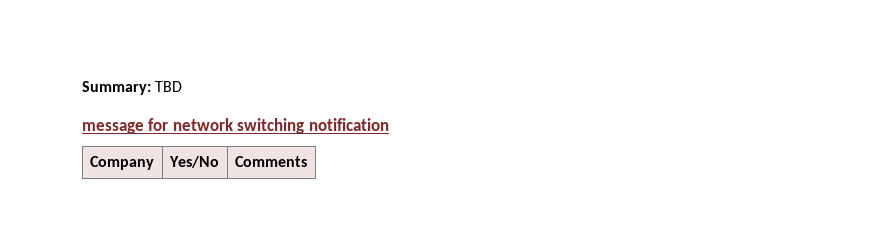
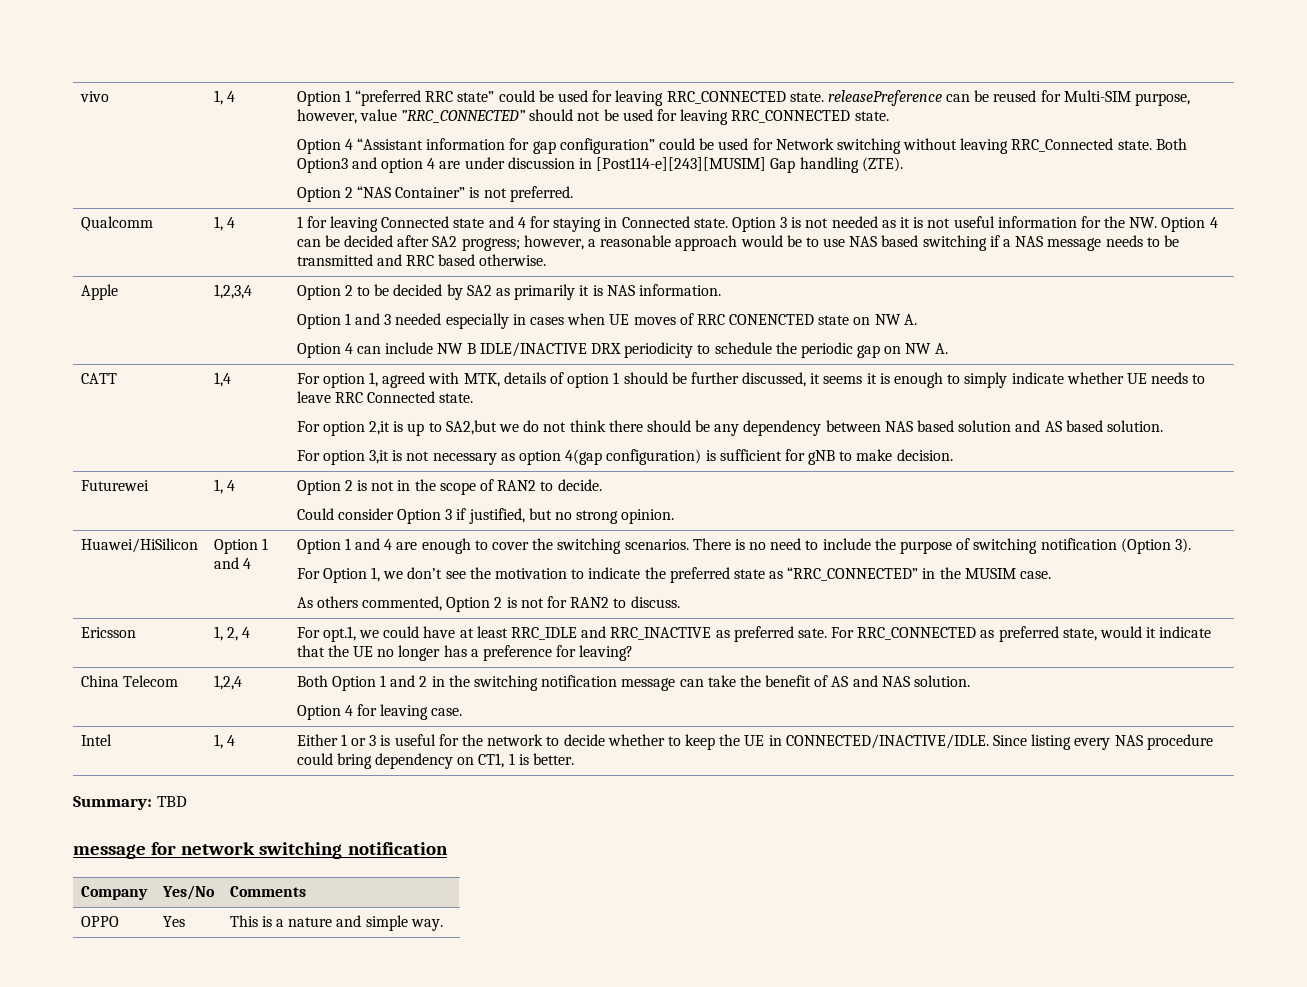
+ vivo | 1, 4 | Option 1 “preferred RRC state” could be used for leaving RRC_CONNECTED state. releasePreference can be reused for Multi-SIM purpose, however, value ”RRC_CONNECTED” should not be used for leaving RRC_CONNECTED state.
+ Option 4 “Assistant information for gap configuration” could be used for Network switching without leaving RRC_Connected state. Both Option3 and option 4 are under discussion in [Post114-e][243][MUSIM] Gap handling (ZTE).
+ Option 2 “NAS Container” is not preferred.
+ Qualcomm | 1, 4 | 1 for leaving Connected state and 4 for staying in Connected state. Option 3 is not needed as it is not useful information for the NW. Option 4 can be decided after SA2 progress; however, a reasonable approach would be to use NAS based switching if a NAS message needs to be transmitted and RRC based otherwise.
+ Apple | 1,2,3,4 | Option 2 to be decided by SA2 as primarily it is NAS information.
+ Option 1 and 3 needed especially in cases when UE moves of RRC CONENCTED state on NW A.
+ Option 4 can include NW B IDLE/INACTIVE DRX periodicity to schedule the periodic gap on NW A.
+ CATT | 1,4 | For option 1, agreed with MTK, details of option 1 should be further discussed, it seems it is enough to simply indicate whether UE needs to leave RRC Connected state.
+ For option 2,it is up to SA2,but we do not think there should be any dependency between NAS based solution and AS based solution.
+ For option 3,it is not necessary as option 4(gap configuration) is sufficient for gNB to make decision.
+ Futurewei | 1, 4 | Option 2 is not in the scope of RAN2 to decide.
+ Could consider Option 3 if justified, but no strong opinion.
+ Huawei/HiSilicon | Option 1 and 4 | Option 1 and 4 are enough to cover the switching scenarios. There is no need to include the purpose of switching notification (Option 3).
+ For Option 1, we don’t see the motivation to indicate the preferred state as “RRC_CONNECTED” in the MUSIM case.
+ As others commented, Option 2 is not for RAN2 to discuss.
+ Ericsson | 1, 2, 4 | For opt.1, we could have at least RRC_IDLE and RRC_INACTIVE as preferred sate. For RRC_CONNECTED as preferred state, would it indicate that the UE no longer has a preference for leaving?
+ China Telecom | 1,2,4 | Both Option 1 and 2 in the switching notification message can take the benefit of AS and NAS solution.
+ Option 4 for leaving case.
+ Intel | 1, 4 | Either 1 or 3 is useful for the network to decide whether to keep the UE in CONNECTED/INACTIVE/IDLE. Since listing every NAS procedure could bring dependency on CT1, 1 is better.
+ OPPO | Yes | This is a nature and simple way.

